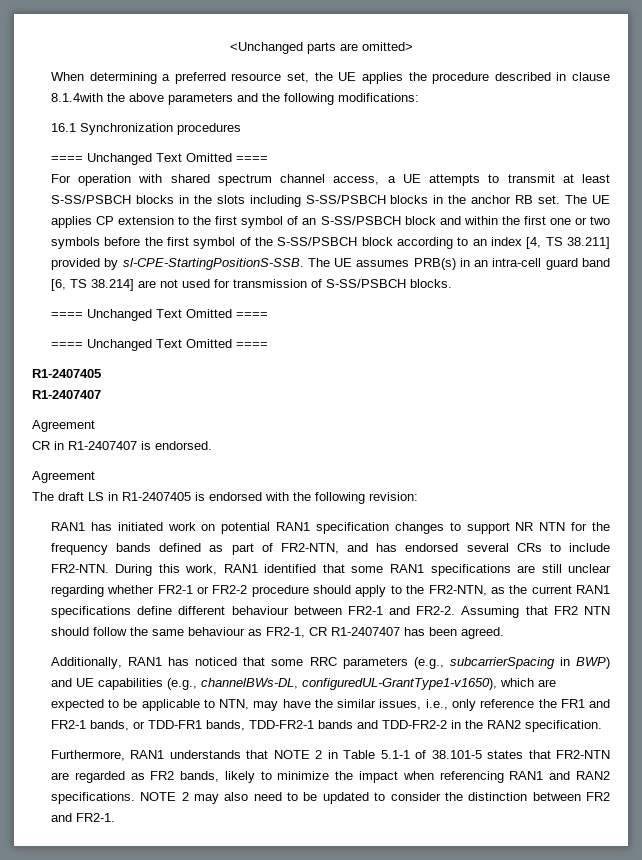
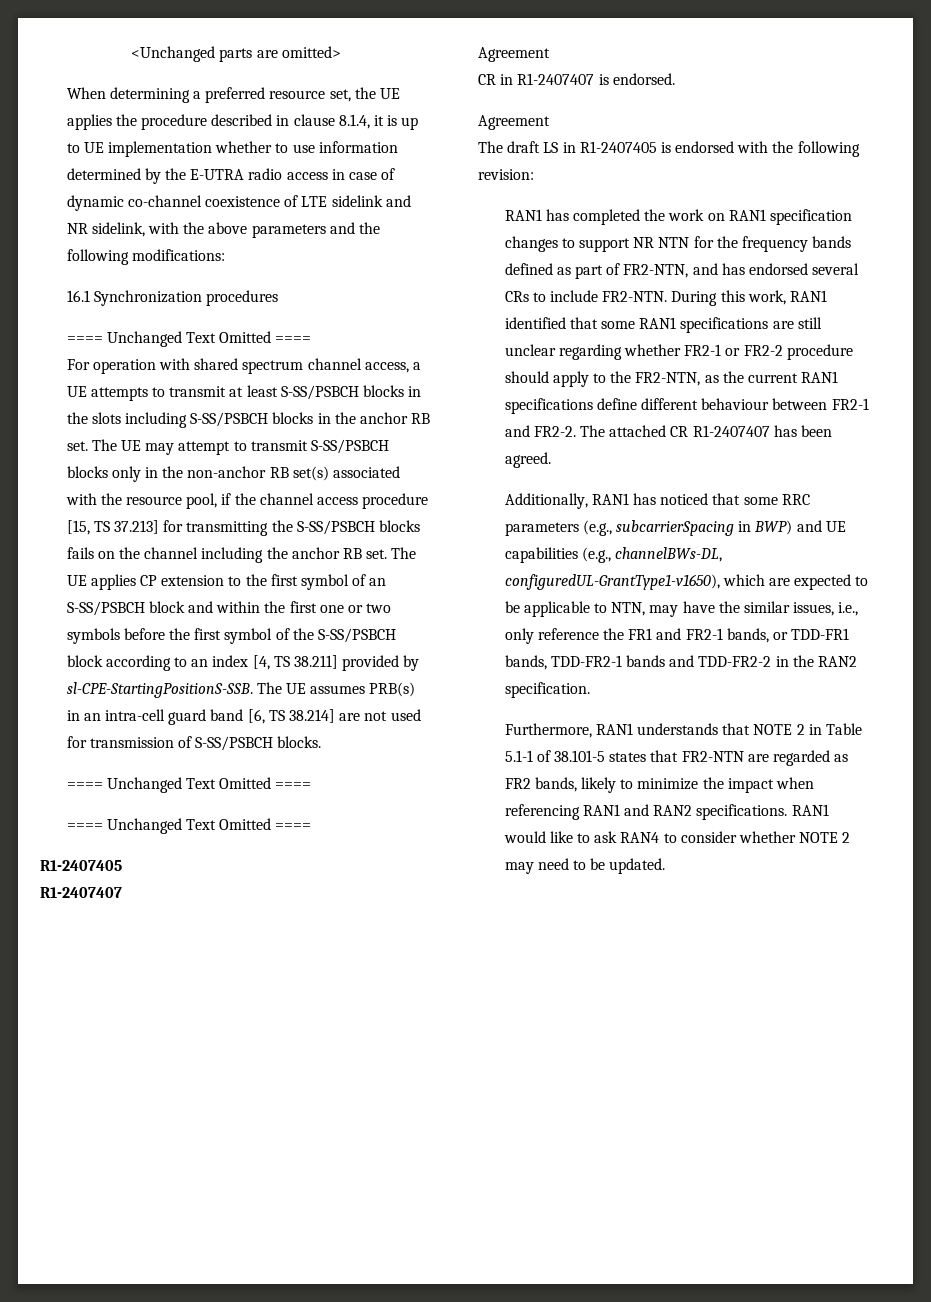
- When determining a preferred resource set, the UE applies the procedure described in clause 8.1.4with the above parameters and the following modifications:
+ When determining a preferred resource set, the UE applies the procedure described in clause 8.1.4, it is up to UE implementation whether to use information determined by the E-UTRA radio access in case of dynamic co-channel coexistence of LTE sidelink and NR sidelink, with the above parameters and the following modifications:
- The UE applies CP extension to the first symbol of an S-SS/PSBCH block and within the first one or two symbols before the first symbol of the S-SS/PSBCH block according to an index [4, TS 38.211] provided by sl-CPE-StartingPositionS-SSB.
+ The UE may attempt to transmit S-SS/PSBCH blocks only in the non-anchor RB set(s) associated with the resource pool, if the channel access procedure [15, TS 37.213] for transmitting the S-SS/PSBCH blocks fails on the channel including the anchor RB set. The UE applies CP extension to the first symbol of an S-SS/PSBCH block and within the first one or two symbols before the first symbol of the S-SS/PSBCH block according to an index [4, TS 38.211] provided by sl-CPE-StartingPositionS-SSB.
- RAN1 has initiated work on potential RAN1 specification changes to support NR NTN for the frequency bands defined as part of FR2-NTN, and has endorsed several CRs to include FR2-NTN.
+ RAN1 has completed the work on RAN1 specification changes to support NR NTN for the frequency bands defined as part of FR2-NTN, and has endorsed several CRs to include FR2-NTN.
- Assuming that FR2 NTN should follow the same behaviour as FR2-1, CR R1-2407407 has been agreed.
+ The attached CR R1-2407407 has been agreed.
- NOTE 2 may also need to be updated to consider the distinction between FR2 and FR2-1.
+ RAN1 would like to ask RAN4 to consider whether NOTE 2 may need to be updated.

